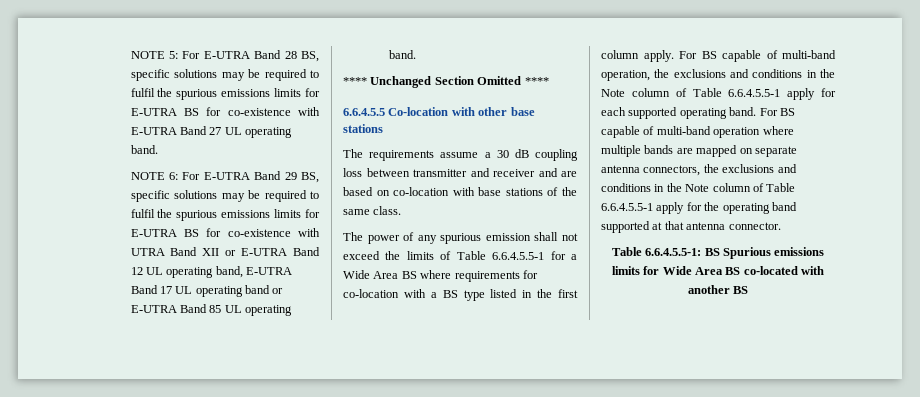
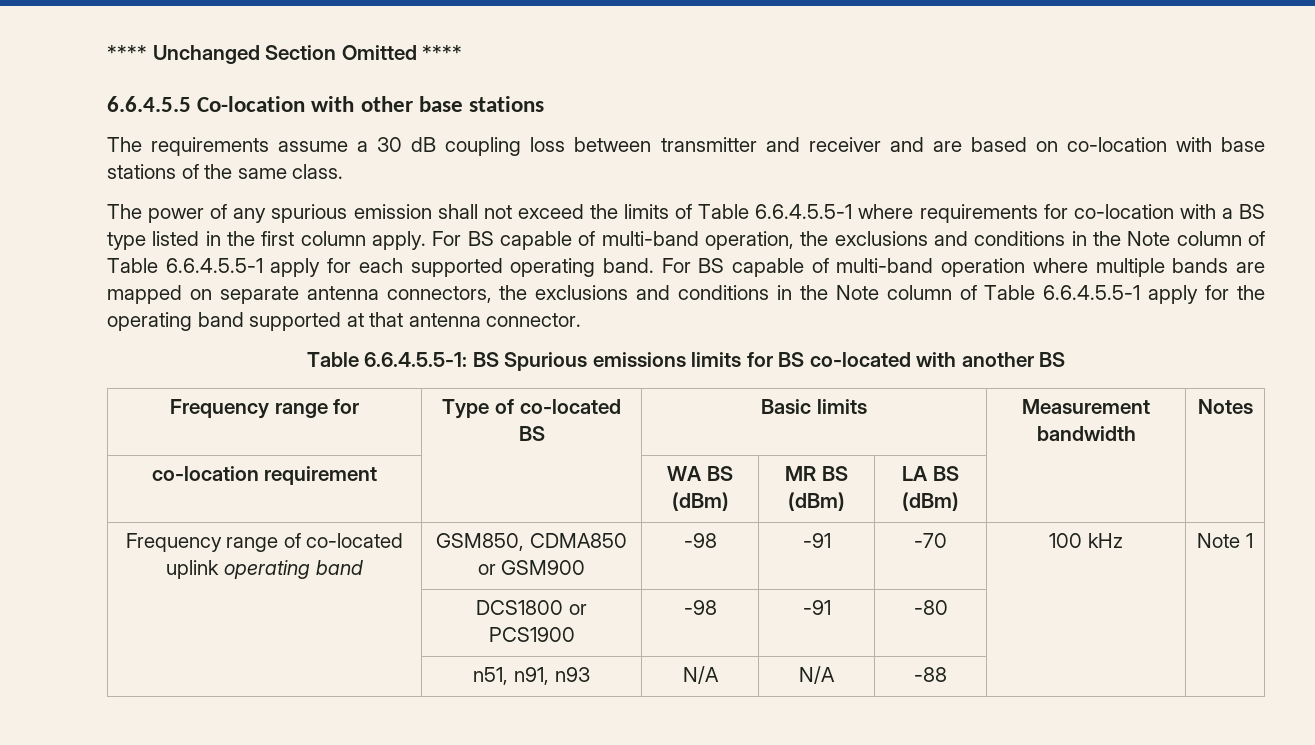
- NOTE 5: For E-UTRA Band 28 BS, specific solutions may be required to fulfil the spurious emissions limits for E-UTRA BS for co-existence with E-UTRA Band 27 UL operating band.
- NOTE 6: For E-UTRA Band 29 BS, specific solutions may be required to fulfil the spurious emissions limits for E-UTRA BS for co-existence with UTRA Band XII or E-UTRA Band 12 UL operating band, E-UTRA Band 17 UL operating band or E-UTRA Band 85 UL operating band.
- The power of any spurious emission shall not exceed the limits of Table 6.6.4.5.5-1 for a Wide Area BS where requirements for co-location with a BS type listed in the first column apply.
+ The power of any spurious emission shall not exceed the limits of Table 6.6.4.5.5-1 where requirements for co-location with a BS type listed in the first column apply.
- Table 6.6.4.5.5-1: BS Spurious emissions limits for Wide Area BS co-located with another BS
+ Table 6.6.4.5.5-1: BS Spurious emissions limits for BS co-located with another BS
+ Frequency range for | Type of co-located BS | Basic limits | Measurement bandwidth | Notes
+ co-location requirement | | WA BS (dBm) | MR BS (dBm) | LA BS (dBm) | |
+ Frequency range of co-located uplink operating band | GSM850, CDMA850 or GSM900 | -98 | -91 | -70 | 100 kHz | Note 1
+ | DCS1800 or PCS1900 | -98 | -91 | -80 | |
+ | n51, n91, n93 | N/A | N/A | -88 | |

